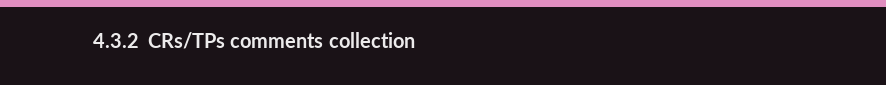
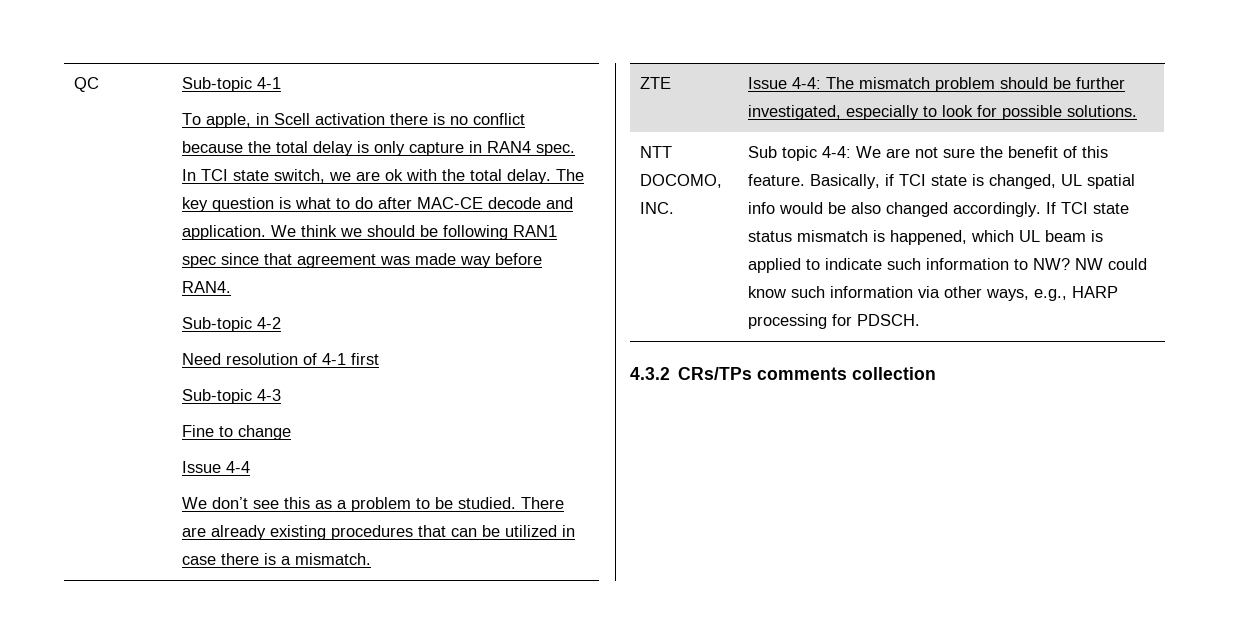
+ QC | Sub-topic 4-1
+ To apple, in Scell activation there is no conflict because the total delay is only capture in RAN4 spec. In TCI state switch, we are ok with the total delay. The key question is what to do after MAC-CE decode and application. We think we should be following RAN1 spec since that agreement was made way before RAN4.
+ Sub-topic 4-2
+ Need resolution of 4-1 first
+ Sub-topic 4-3
+ Fine to change
+ Issue 4-4
+ We don’t see this as a problem to be studied. There are already existing procedures that can be utilized in case there is a mismatch.
+ ZTE | Issue 4-4: The mismatch problem should be further investigated, especially to look for possible solutions.
+ NTT DOCOMO, INC. | Sub topic 4-4: We are not sure the benefit of this feature. Basically, if TCI state is changed, UL spatial info would be also changed accordingly. If TCI state status mismatch is happened, which UL beam is applied to indicate such information to NW? NW could know such information via other ways, e.g., HARP processing for PDSCH.

